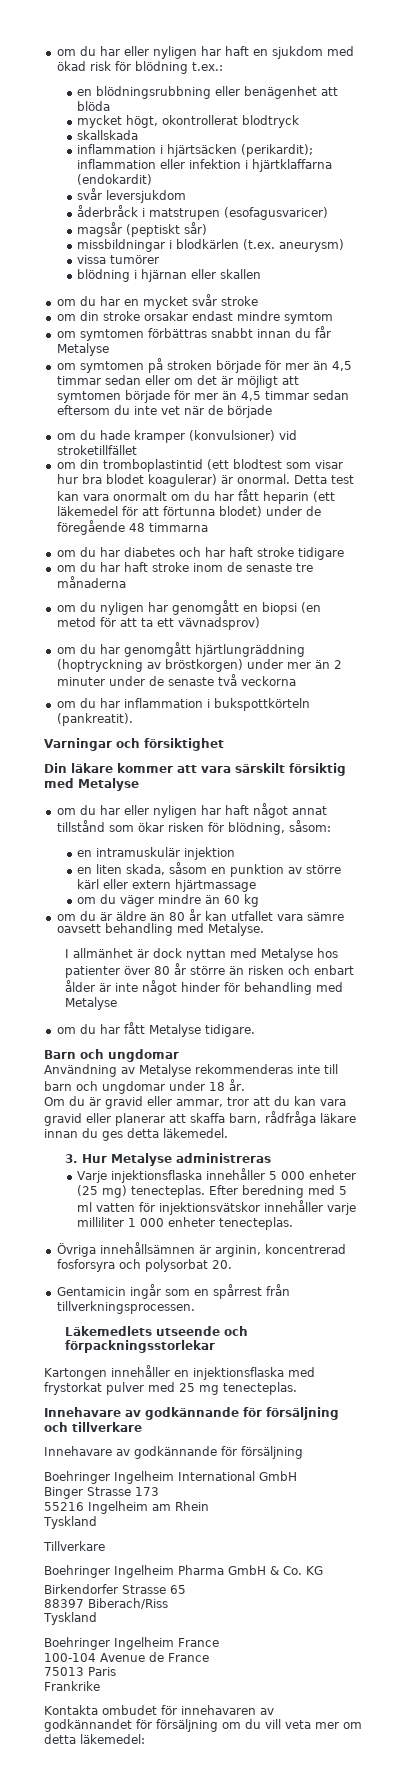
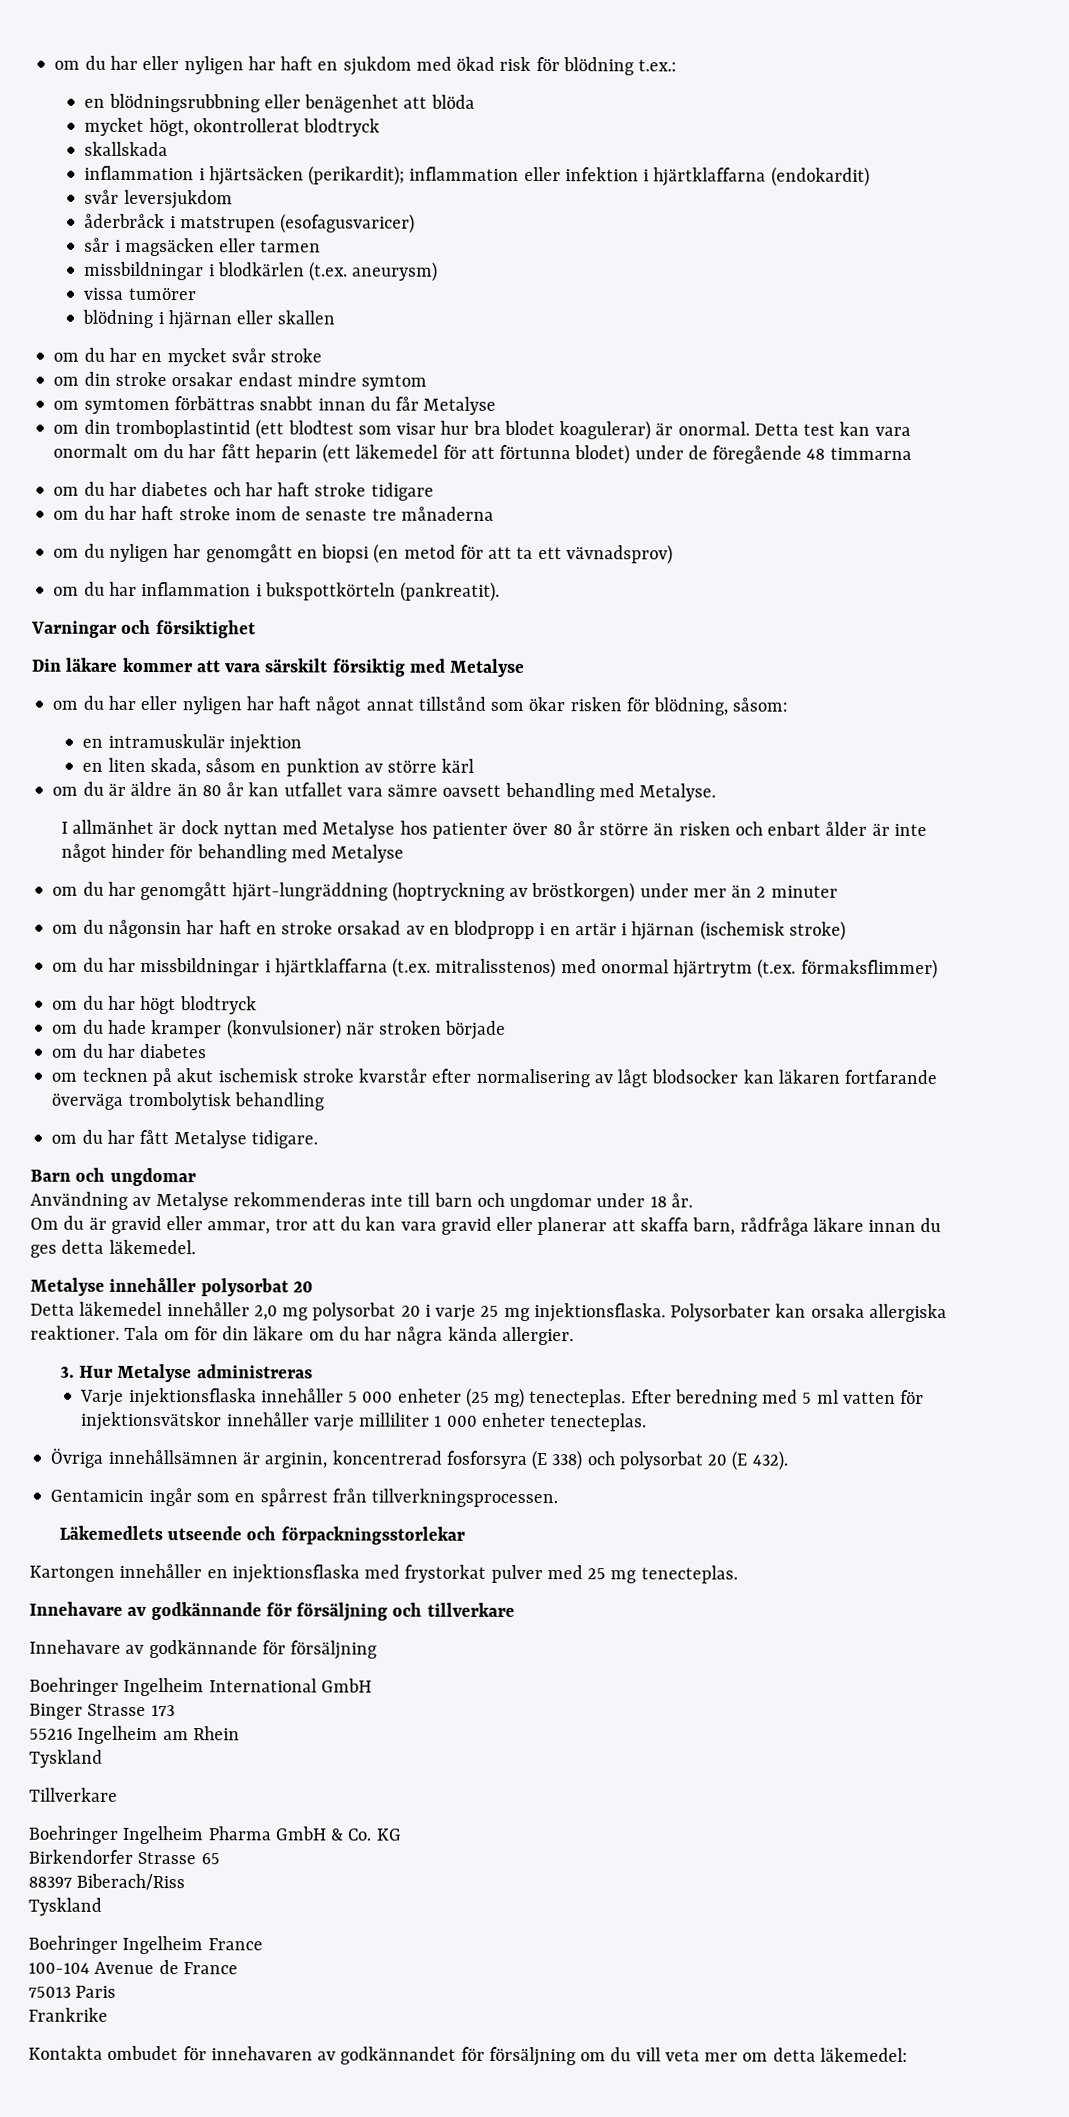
- magsår (peptiskt sår)
+ sår i magsäcken eller tarmen
- om symtomen på stroken började för mer än 4,5 timmar sedan eller om det är möjligt att symtomen började för mer än 4,5 timmar sedan eftersom du inte vet när de började
- om du hade kramper (konvulsioner) vid stroketillfället
- om du har genomgått hjärtlungräddning (hoptryckning av bröstkorgen) under mer än 2 minuter under de senaste två veckorna
- en liten skada, såsom en punktion av större kärl eller extern hjärtmassage
- om du väger mindre än 60 kg
+ en liten skada, såsom en punktion av större kärl
+ om du har genomgått hjärt-lungräddning (hoptryckning av bröstkorgen) under mer än 2 minuter
+ om du någonsin har haft en stroke orsakad av en blodpropp i en artär i hjärnan (ischemisk stroke)
+ om du har missbildningar i hjärtklaffarna (t.ex. mitralisstenos) med onormal hjärtrytm (t.ex. förmaksflimmer)
+ om du har högt blodtryck
+ om du hade kramper (konvulsioner) när stroken började
+ om du har diabetes
+ om tecknen på akut ischemisk stroke kvarstår efter normalisering av lågt blodsocker kan läkaren fortfarande överväga trombolytisk behandling
+ Metalyse innehåller polysorbat 20
+ Detta läkemedel innehåller 2,0 mg polysorbat 20 i varje 25 mg injektionsflaska. Polysorbater kan orsaka allergiska reaktioner. Tala om för din läkare om du har några kända allergier.
- Övriga innehållsämnen är arginin, koncentrerad fosforsyra och polysorbat 20.
+ Övriga innehållsämnen är arginin, koncentrerad fosforsyra (E 338) och polysorbat 20 (E 432).

